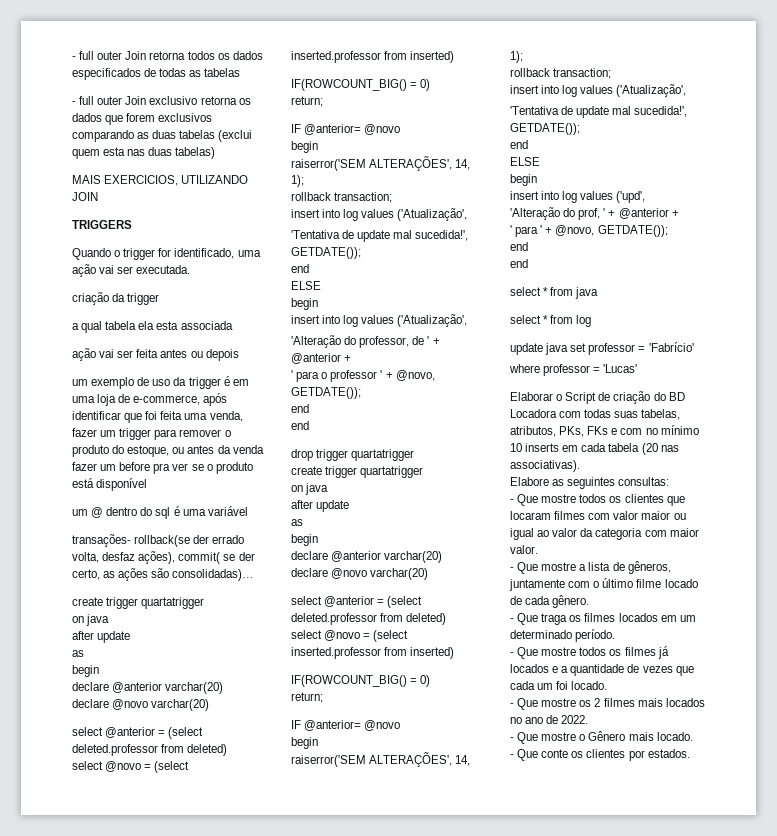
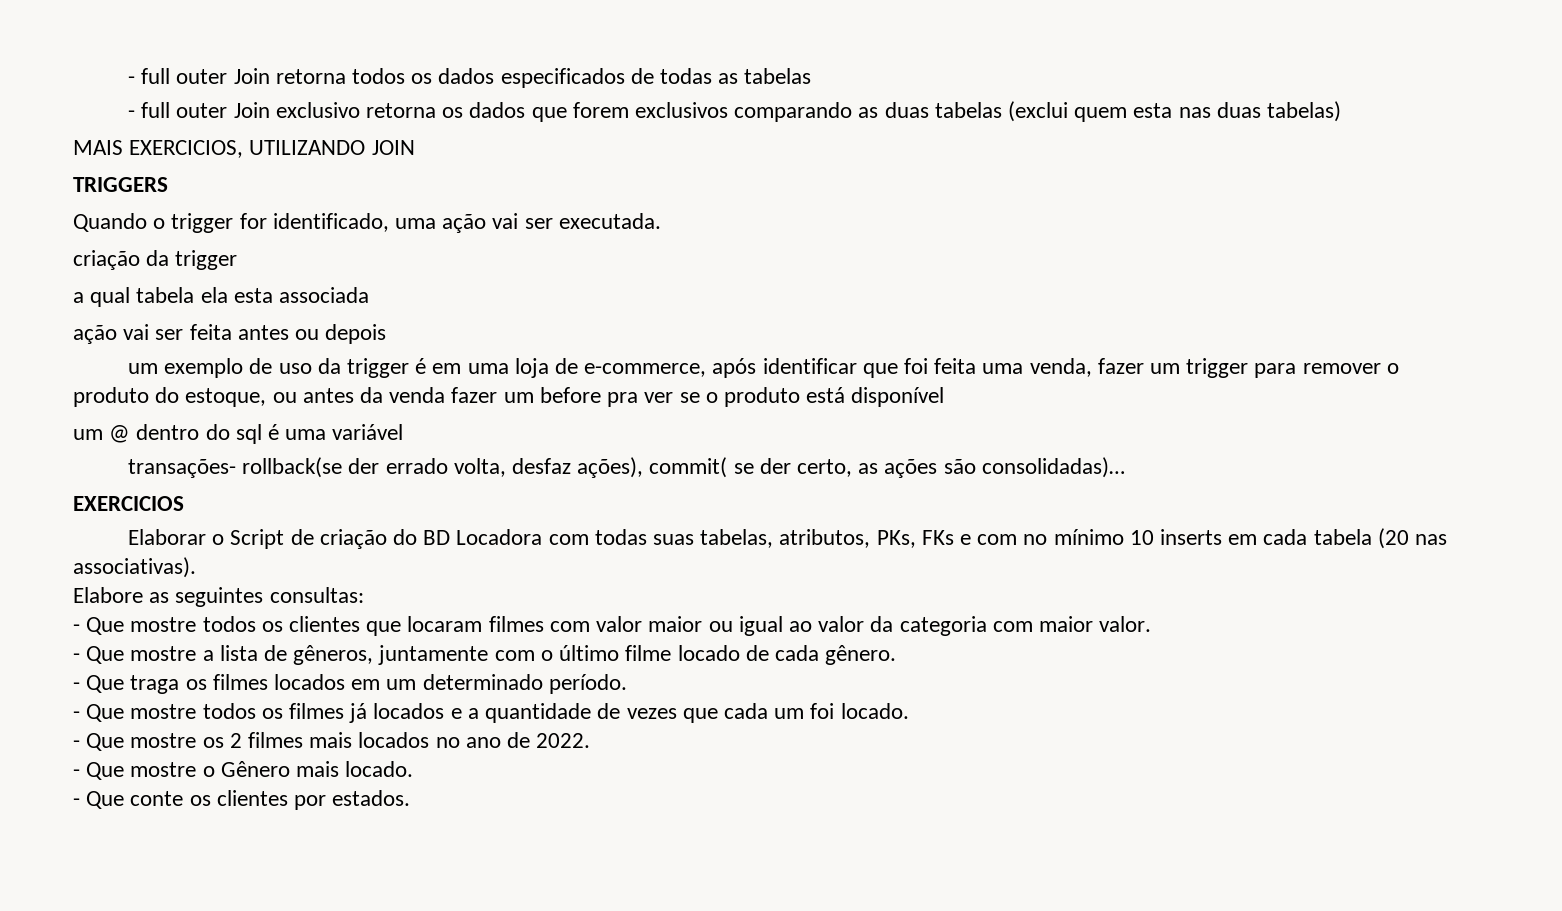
  transações- rollback(se der errado volta, desfaz ações), commit( se der certo, as ações são consolidadas)…
- create trigger quartatrigger
- on java
- after update
- as
- begin
- declare @anterior varchar(20)
- declare @novo varchar(20)
- select @anterior = (select deleted.professor from deleted)
- select @novo = (select inserted.professor from inserted)
- IF(ROWCOUNT_BIG() = 0)
- return;
- IF @anterior= @novo
- begin
- raiserror('SEM ALTERAÇÕES', 14, 1);
- rollback transaction;
- insert into log values ('Atualização',
- 'Tentativa de update mal sucedida!', GETDATE());
- end
- ELSE
- begin
- insert into log values ('Atualização',
- 'Alteração do professor, de ' + @anterior +
- ' para o professor ' + @novo, GETDATE());
- end
- end
- drop trigger quartatrigger
- create trigger quartatrigger
- on java
- after update
- as
- begin
- declare @anterior varchar(20)
- declare @novo varchar(20)
- select @anterior = (select deleted.professor from deleted)
- select @novo = (select inserted.professor from inserted)
- IF(ROWCOUNT_BIG() = 0)
- return;
- IF @anterior= @novo
- begin
- raiserror('SEM ALTERAÇÕES', 14, 1);
- rollback transaction;
- insert into log values ('Atualização',
- 'Tentativa de update mal sucedida!', GETDATE());
- end
- ELSE
- begin
- insert into log values ('upd',
- 'Alteração do prof, ' + @anterior +
- ' para ' + @novo, GETDATE());
- end
- end
- select * from java
- select * from log
- update java set professor = 'Fabrício'
- where professor = 'Lucas'
+ EXERCICIOS

